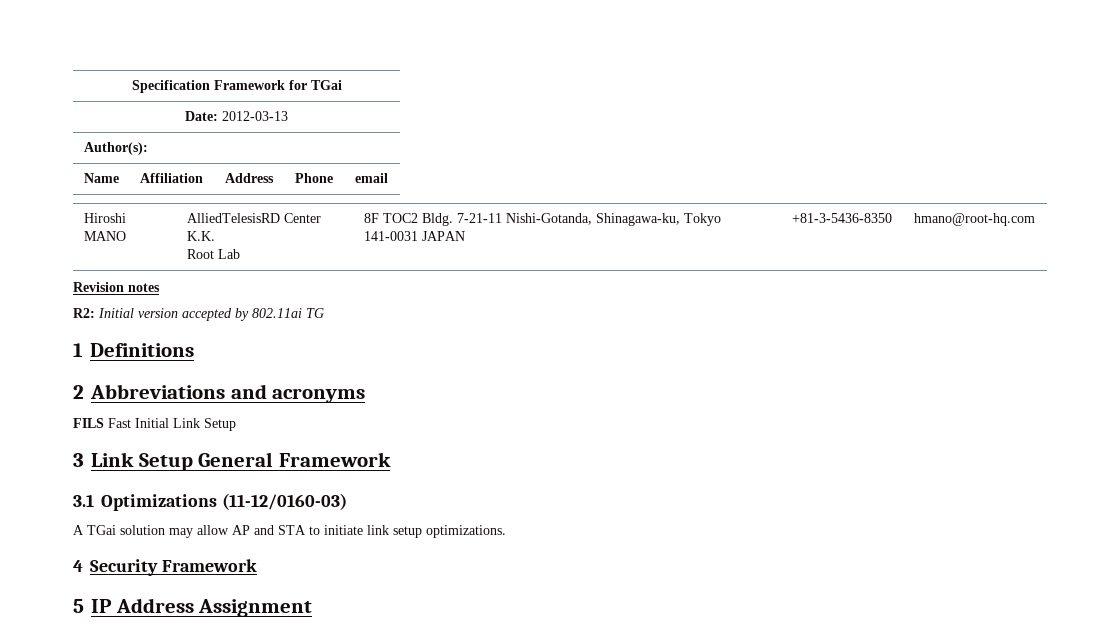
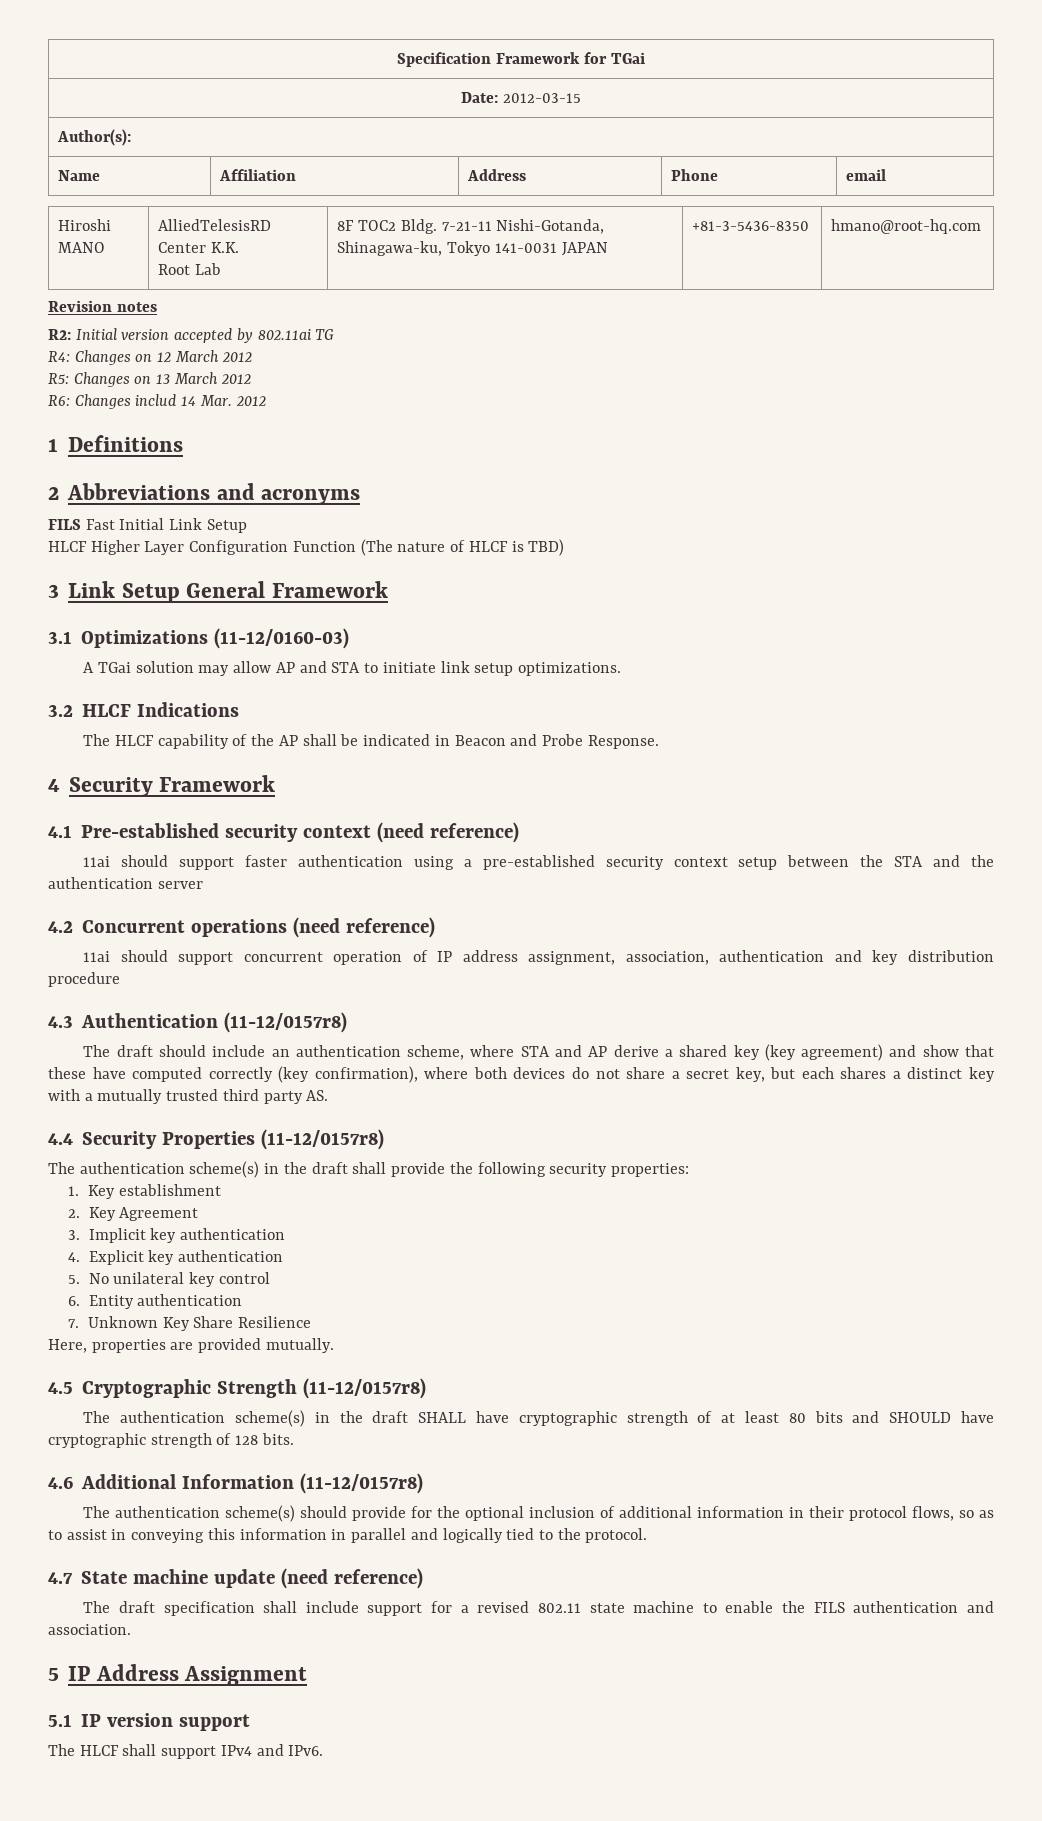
- Date: 2012-03-13
+ Date: 2012-03-15
+ R4: Changes on 12 March 2012
+ R5: Changes on 13 March 2012
+ R6: Changes includ 14 Mar. 2012
+ HLCF Higher Layer Configuration Function (The nature of HLCF is TBD)
+ 3.2 HLCF Indications
+ The HLCF capability of the AP shall be indicated in Beacon and Probe Response.
  4 Security Framework
+ 4.1 Pre-established security context (need reference)
+ 11ai should support faster authentication using a pre-established security context setup between the STA and the authentication server
+ 4.2 Concurrent operations (need reference)
+ 11ai should support concurrent operation of IP address assignment, association, authentication and key distribution procedure
+ 4.3 Authentication (11-12/0157r8)
+ The draft should include an authentication scheme, where STA and AP derive a shared key (key agreement) and show that these have computed correctly (key confirmation), where both devices do not share a secret key, but each shares a distinct key with a mutually trusted third party AS.
+ 4.4 Security Properties (11-12/0157r8)
+ The authentication scheme(s) in the draft shall provide the following security properties:
+ 1. Key establishment
+ 2. Key Agreement
+ 3. Implicit key authentication
+ 4. Explicit key authentication
+ 5. No unilateral key control
+ 6. Entity authentication
+ 7. Unknown Key Share Resilience
+ Here, properties are provided mutually.
+ 4.5 Cryptographic Strength (11-12/0157r8)
+ The authentication scheme(s) in the draft SHALL have cryptographic strength of at least 80 bits and SHOULD have cryptographic strength of 128 bits.
+ 4.6 Additional Information (11-12/0157r8)
+ The authentication scheme(s) should provide for the optional inclusion of additional information in their protocol flows, so as to assist in conveying this information in parallel and logically tied to the protocol.
+ 4.7 State machine update (need reference)
+ The draft specification shall include support for a revised 802.11 state machine to enable the FILS authentication and association.
  5 IP Address Assignment
+ 5.1 IP version support
+ The HLCF shall support IPv4 and IPv6.

